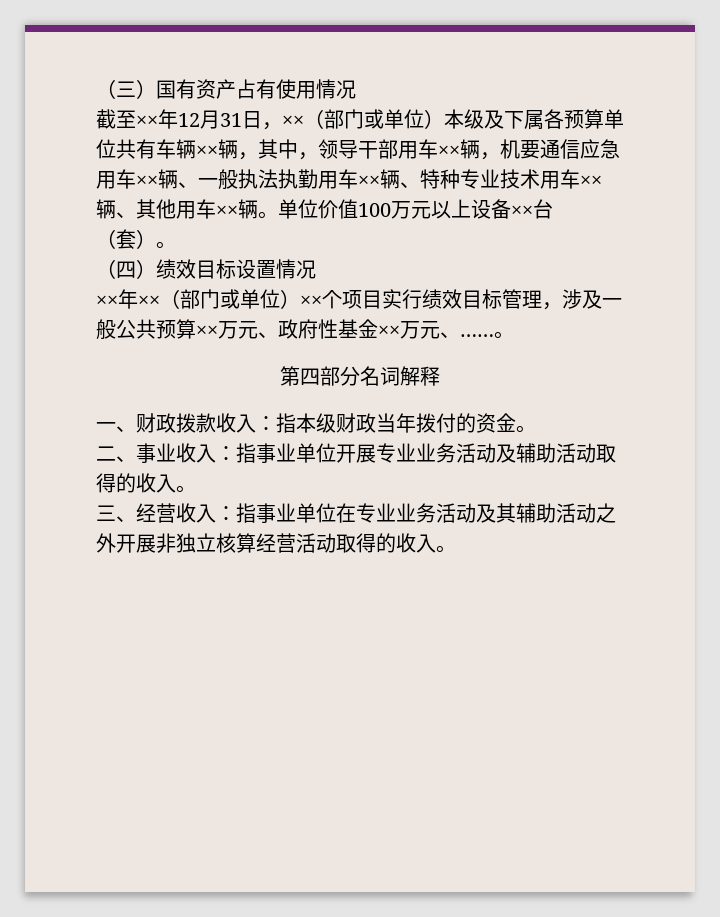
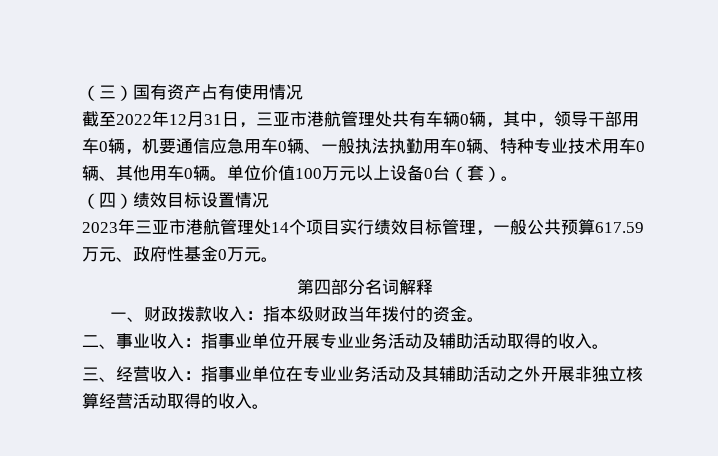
- 截至××年12月31日，××（部门或单位）本级及下属各预算单位共有车辆××辆，其中，领导干部用车××辆，机要通信应急用车××辆、一般执法执勤用车××辆、特种专业技术用车××辆、其他用车××辆。
+ 截至2022年12月31日，三亚市港航管理处共有车辆0辆，其中，领导干部用车0辆，机要通信应急用车0辆、一般执法执勤用车0辆、特种专业技术用车0辆、其他用车0辆。
- 单位价值100万元以上设备××台（套）。
+ 单位价值100万元以上设备0台（套）。
- ××年××（部门或单位）××个项目实行绩效目标管理，涉及一般公共预算××万元、政府性基金××万元、……。
+ 2023年三亚市港航管理处14个项目实行绩效目标管理，一般公共预算617.59万元、政府性基金0万元。

